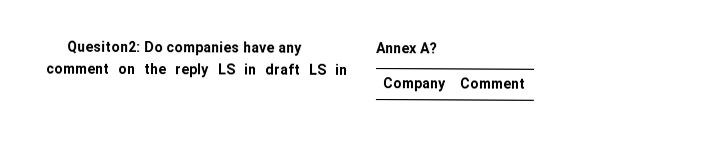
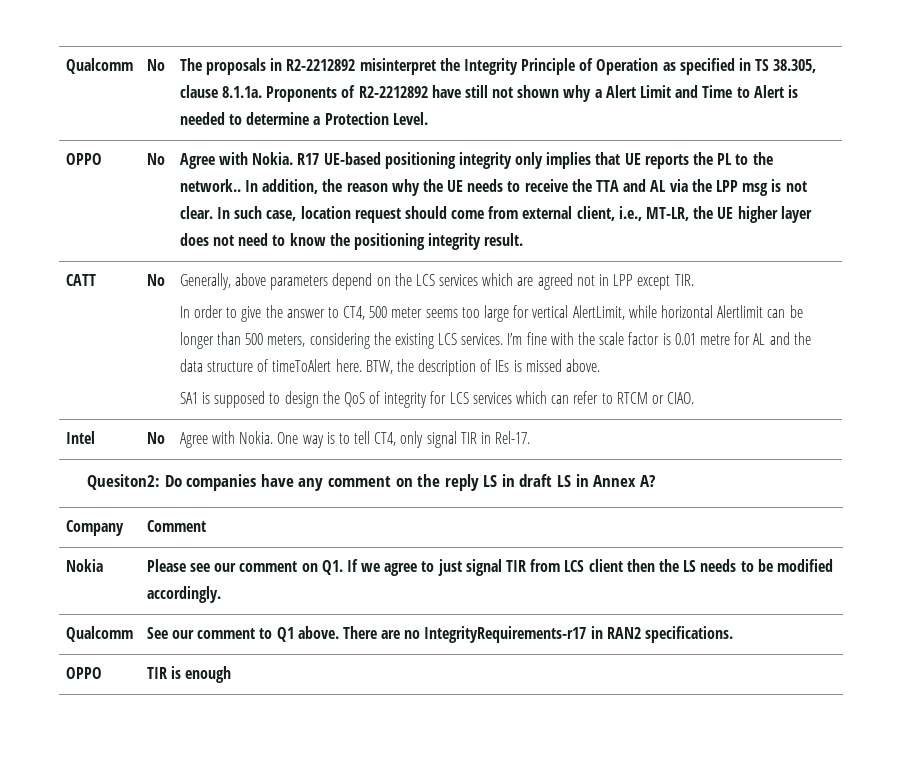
+ Qualcomm | No | The proposals in R2-2212892 misinterpret the Integrity Principle of Operation as specified in TS 38.305, clause 8.1.1a. Proponents of R2-2212892 have still not shown why a Alert Limit and Time to Alert is needed to determine a Protection Level.
+ OPPO | No | Agree with Nokia. R17 UE-based positioning integrity only implies that UE reports the PL to the network.. In addition, the reason why the UE needs to receive the TTA and AL via the LPP msg is not clear. In such case, location request should come from external client, i.e., MT-LR, the UE higher layer does not need to know the positioning integrity result.
+ CATT | No | Generally, above parameters depend on the LCS services which are agreed not in LPP except TIR.
+ In order to give the answer to CT4, 500 meter seems too large for vertical AlertLimit, while horizontal Alertlimit can be longer than 500 meters, considering the existing LCS services. I’m fine with the scale factor is 0.01 metre for AL and the data structure of timeToAlert here. BTW, the description of IEs is missed above.
+ SA1 is supposed to design the QoS of integrity for LCS services which can refer to RTCM or CIAO.
+ Intel | No | Agree with Nokia. One way is to tell CT4, only signal TIR in Rel-17.
+ Nokia | Please see our comment on Q1. If we agree to just signal TIR from LCS client then the LS needs to be modified accordingly.
+ Qualcomm | See our comment to Q1 above. There are no IntegrityRequirements-r17 in RAN2 specifications.
+ OPPO | TIR is enough

